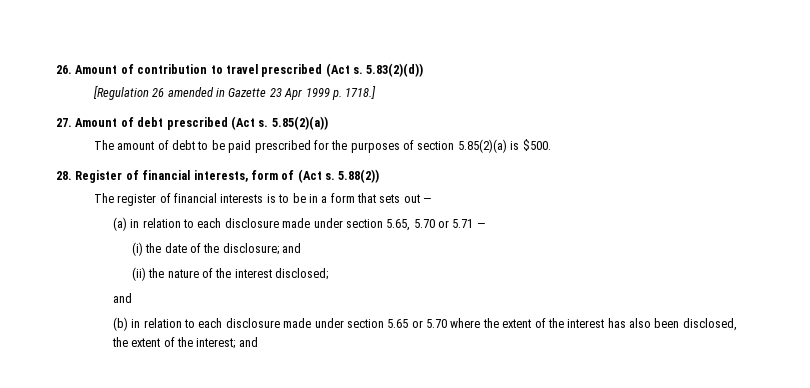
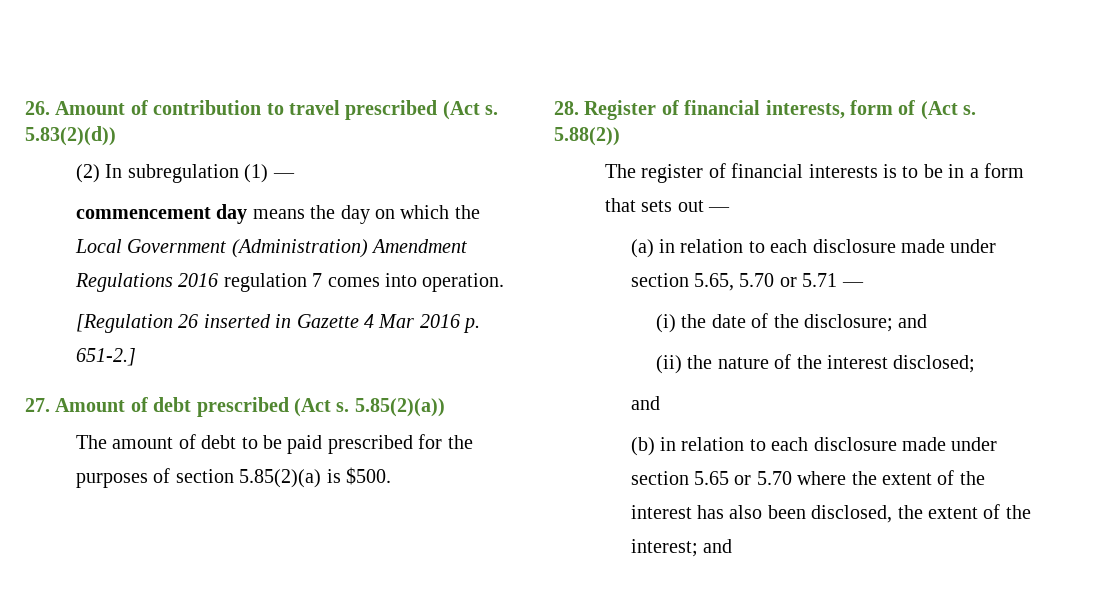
+ (2) In subregulation (1) —
+ commencement day means the day on which the Local Government (Administration) Amendment Regulations 2016 regulation 7 comes into operation.
- [Regulation 26 amended in Gazette 23 Apr 1999 p. 1718.]
+ [Regulation 26 inserted in Gazette 4 Mar 2016 p. 651-2.]

